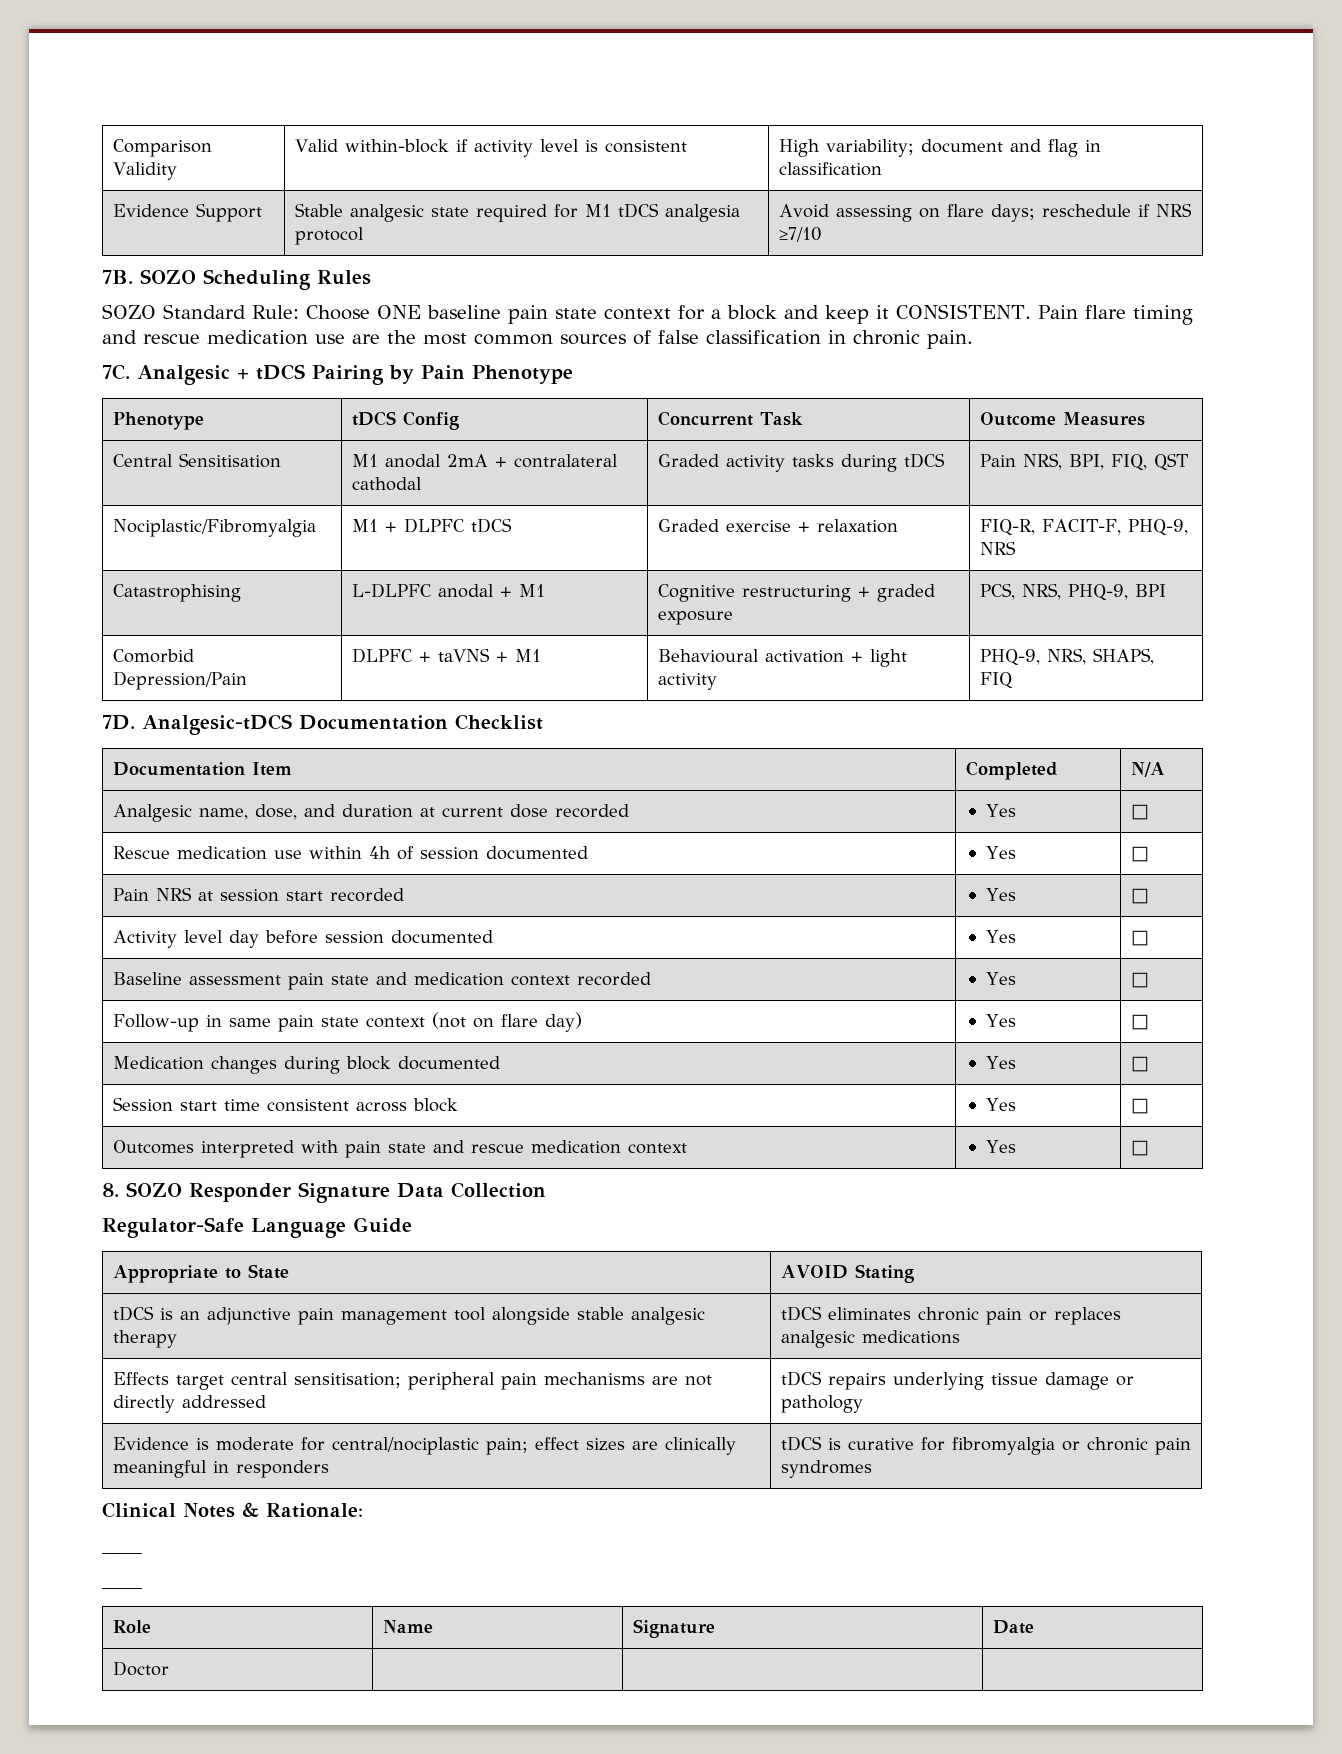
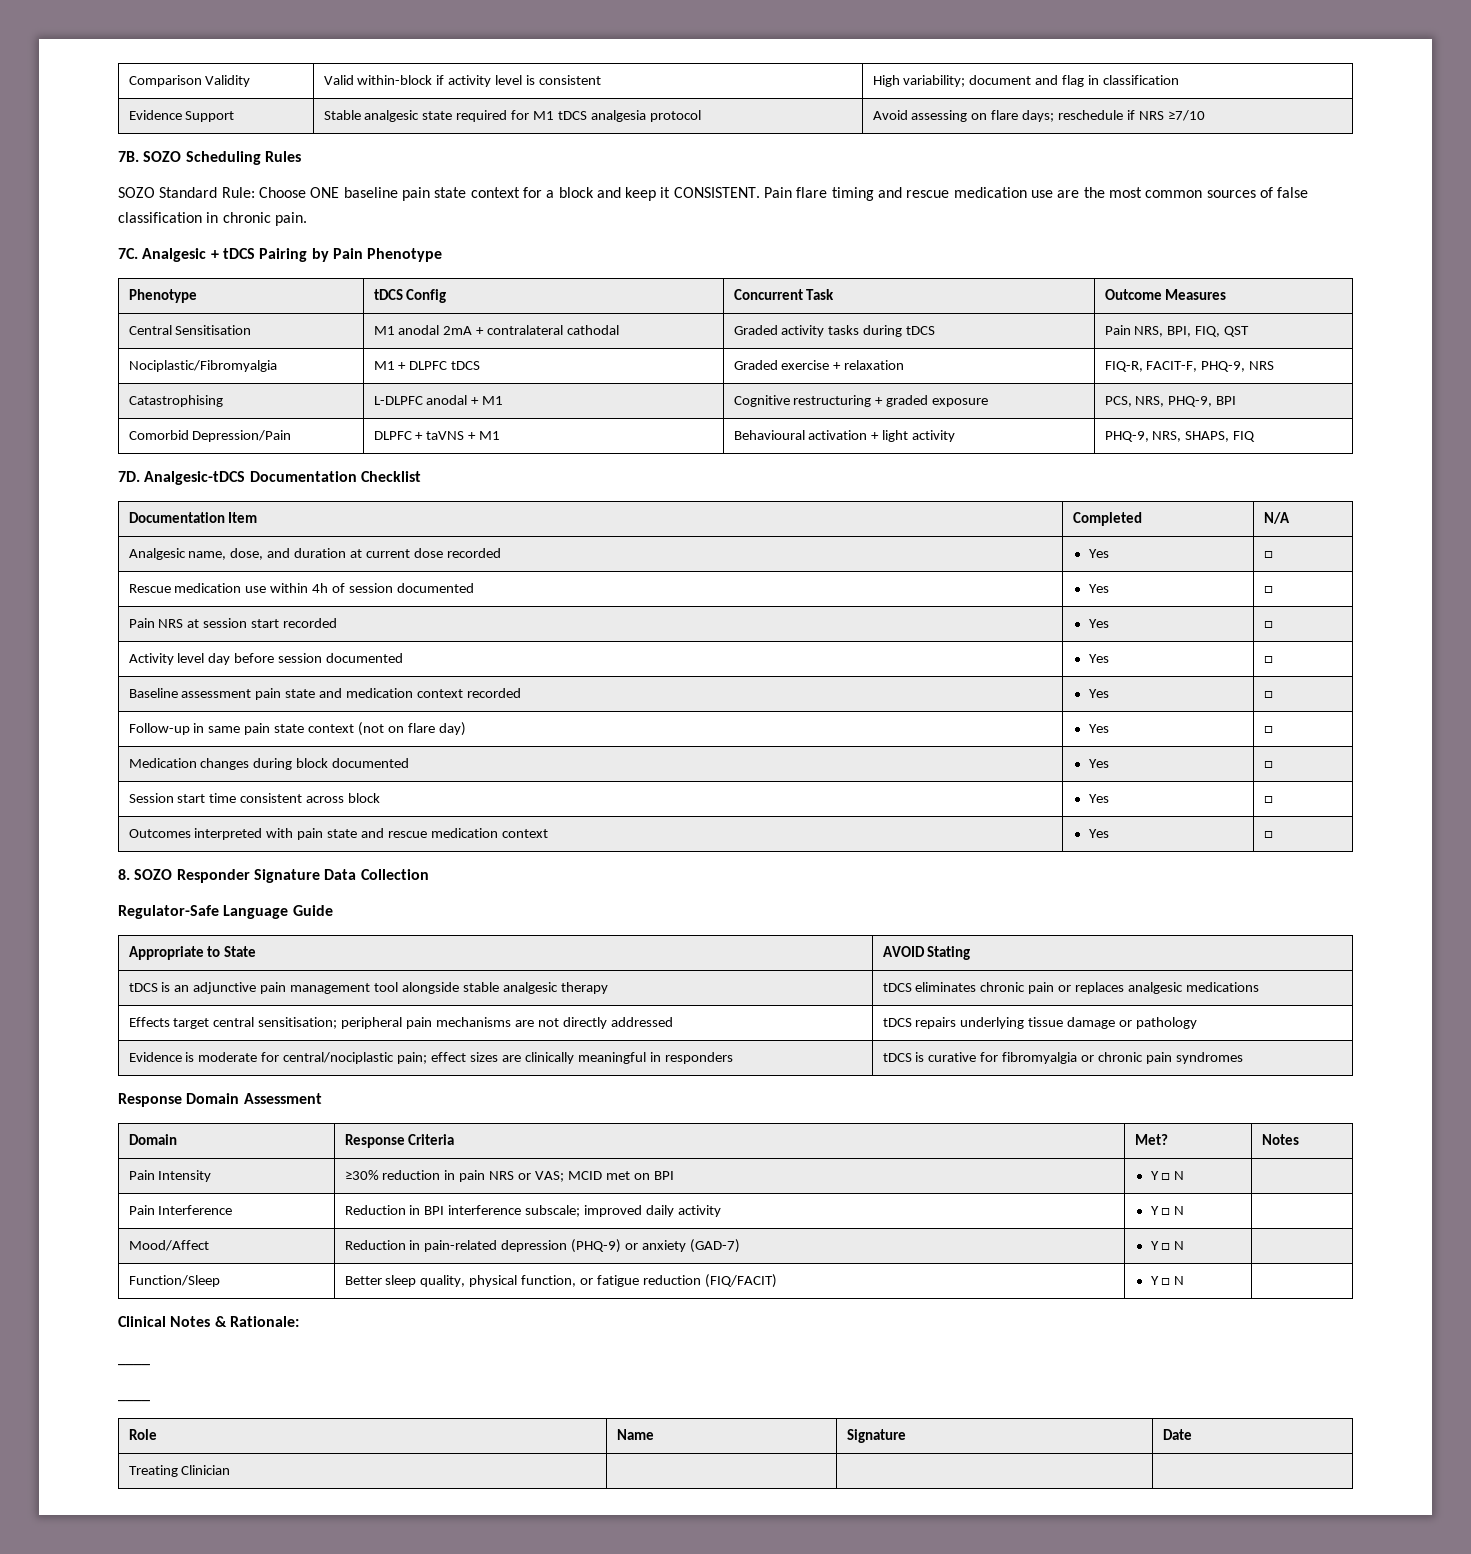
+ Response Domain Assessment
+ Domain | Response Criteria | Met? | Notes
+ Pain Intensity | ≥30% reduction in pain NRS or VAS; MCID met on BPI | Y □ N |
+ Pain Interference | Reduction in BPI interference subscale; improved daily activity | Y □ N |
+ Mood/Affect | Reduction in pain-related depression (PHQ-9) or anxiety (GAD-7) | Y □ N |
+ Function/Sleep | Better sleep quality, physical function, or fatigue reduction (FIQ/FACIT) | Y □ N |
- Doctor | | |
+ Treating Clinician | | |

